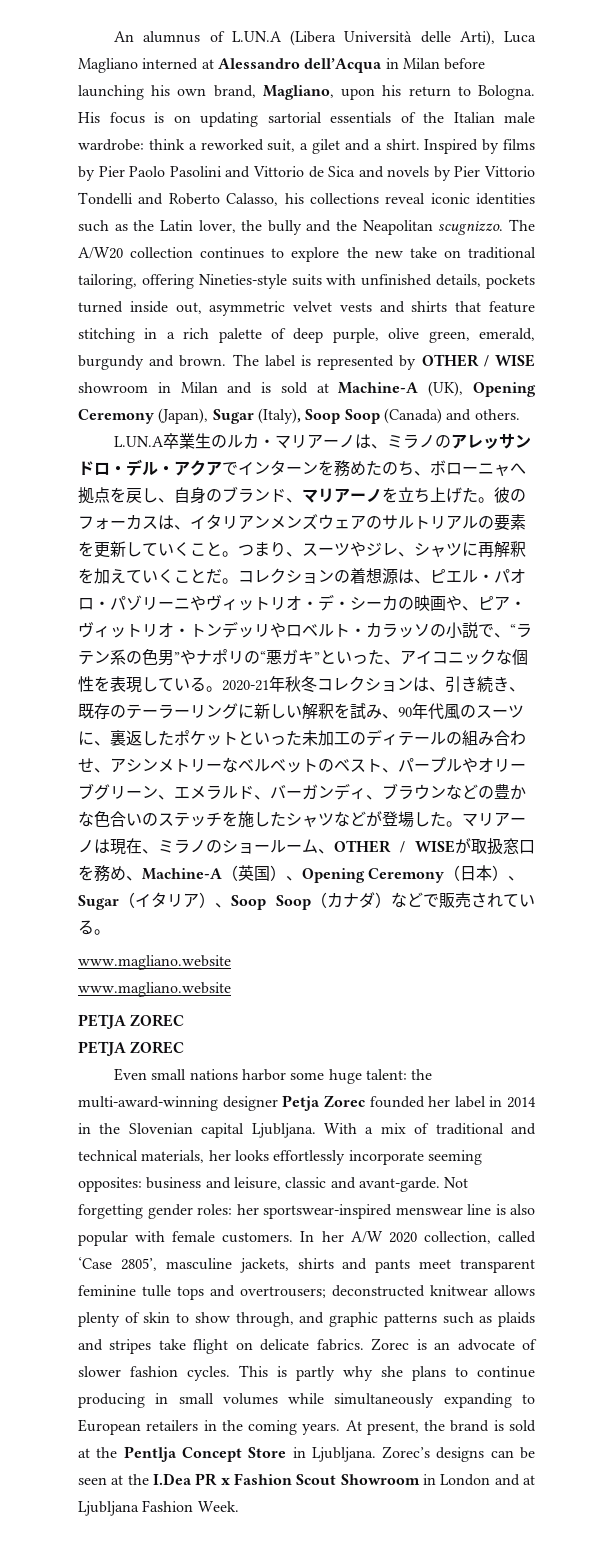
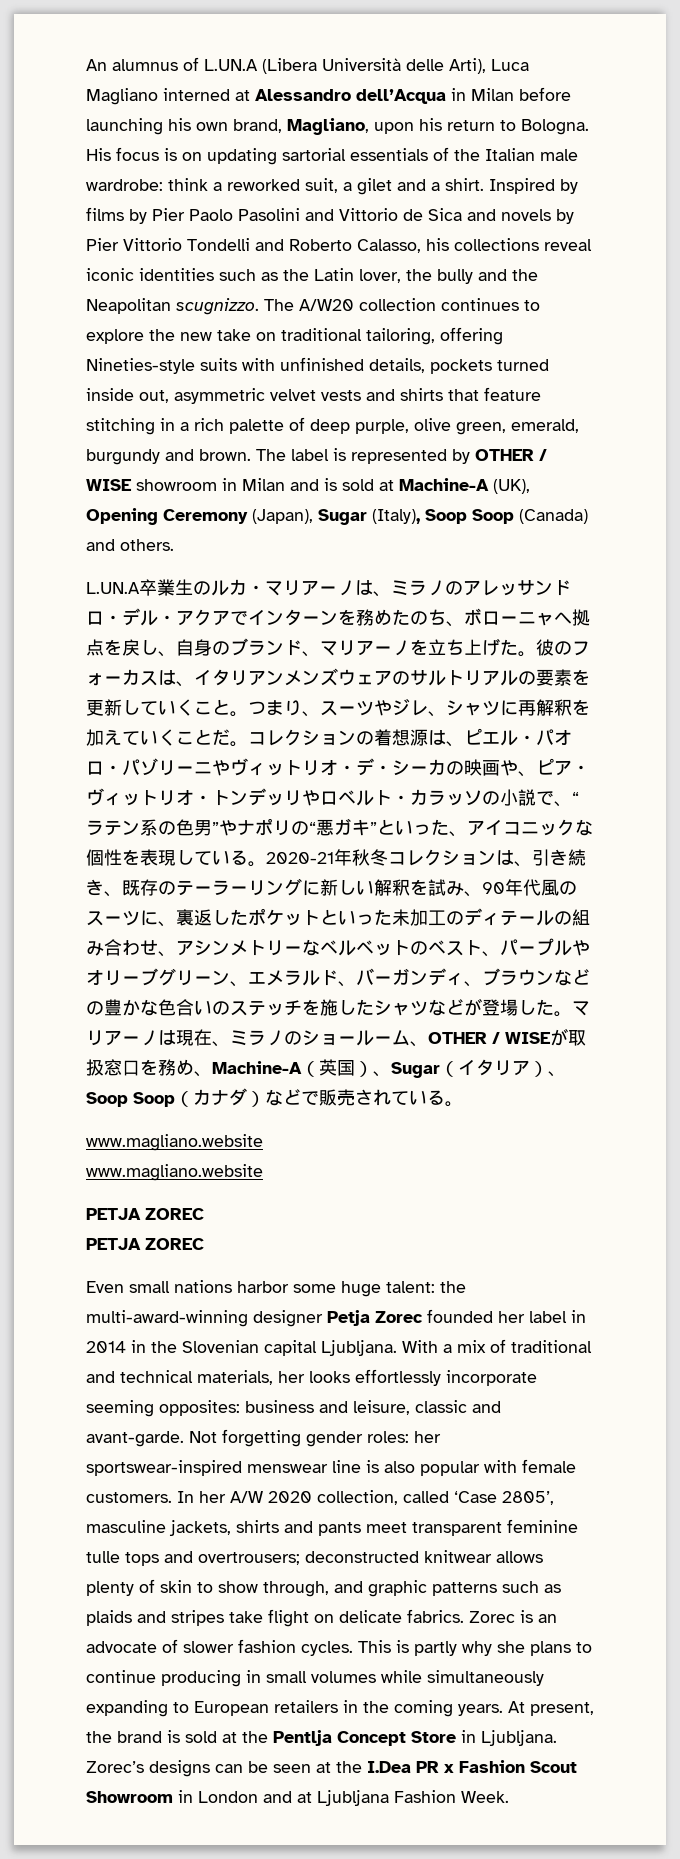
- マリアーノは現在、ミラノのショールーム、OTHER / WISEが取扱窓口を務め、Machine-A（英国）、Opening Ceremony（日本）、Sugar（イタリア）、Soop Soop（カナダ）などで販売されている。
+ マリアーノは現在、ミラノのショールーム、OTHER / WISEが取扱窓口を務め、Machine-A（英国）、Sugar（イタリア）、Soop Soop（カナダ）などで販売されている。

